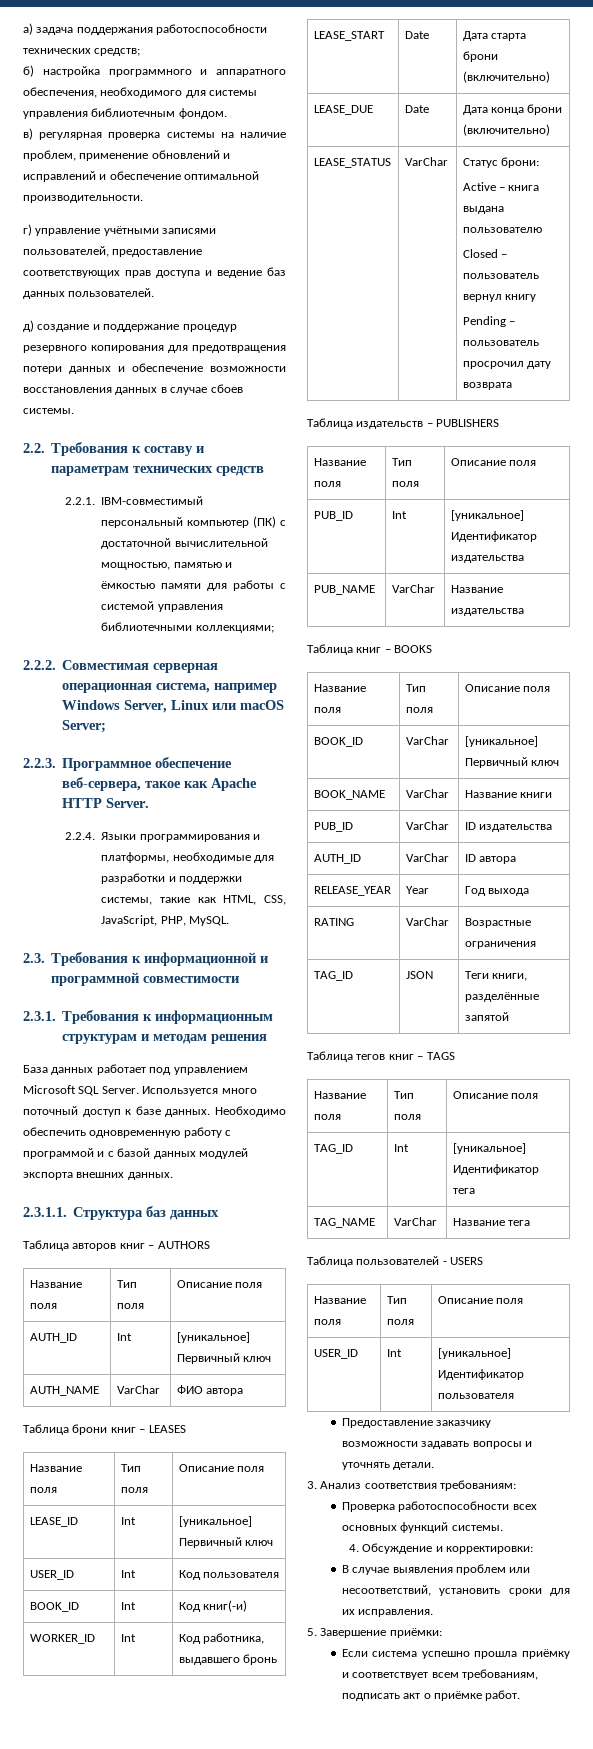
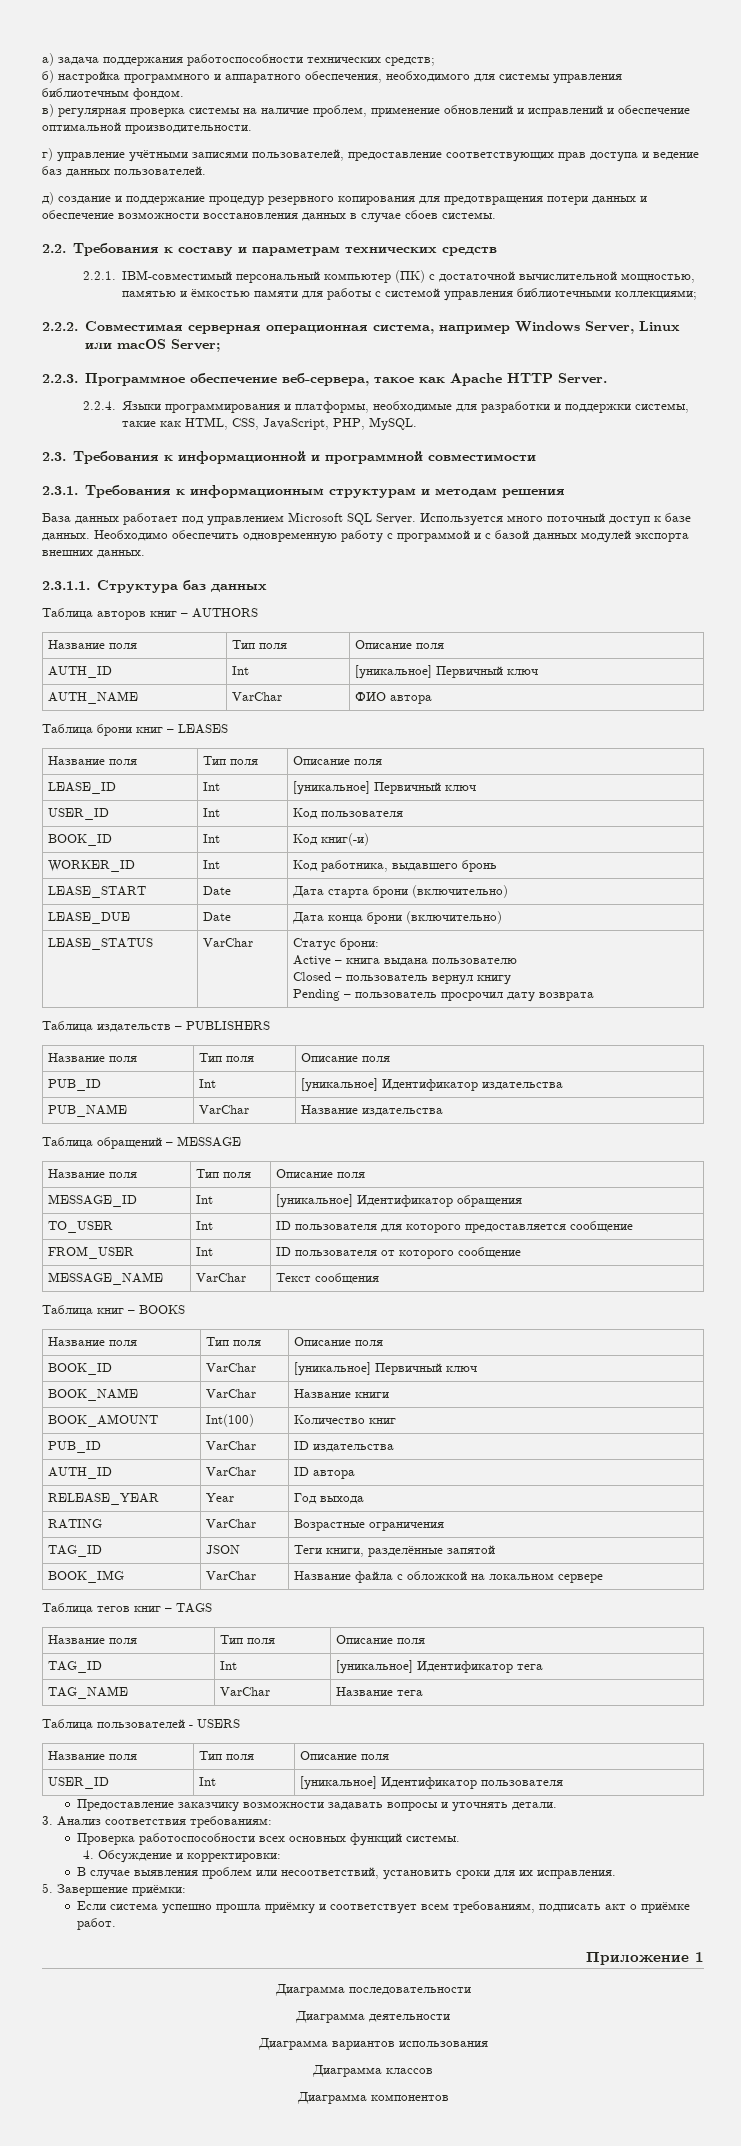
+ Таблица обращений – MESSAGE
+ Название поля | Тип поля | Описание поля
+ MESSAGE_ID | Int | [уникальное] Идентификатор обращения
+ TO_USER | Int | ID пользователя для которого предоставляется сообщение
+ FROM_USER | Int | ID пользователя от которого сообщение
+ MESSAGE_NAME | VarChar | Текст сообщения
+ BOOK_AMOUNT | Int(100) | Количество книг
+ BOOK_IMG | VarChar | Название файла с обложкой на локальном сервере
+ Приложение 1
+ Диаграмма последовательности
+ Диаграмма деятельности
+ Диаграмма вариантов использования
+ Диаграмма классов
+ Диаграмма компонентов

